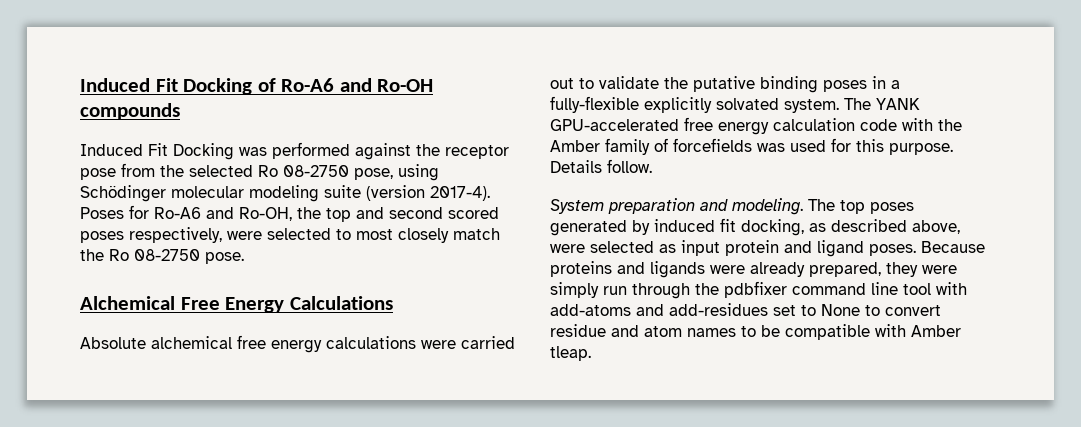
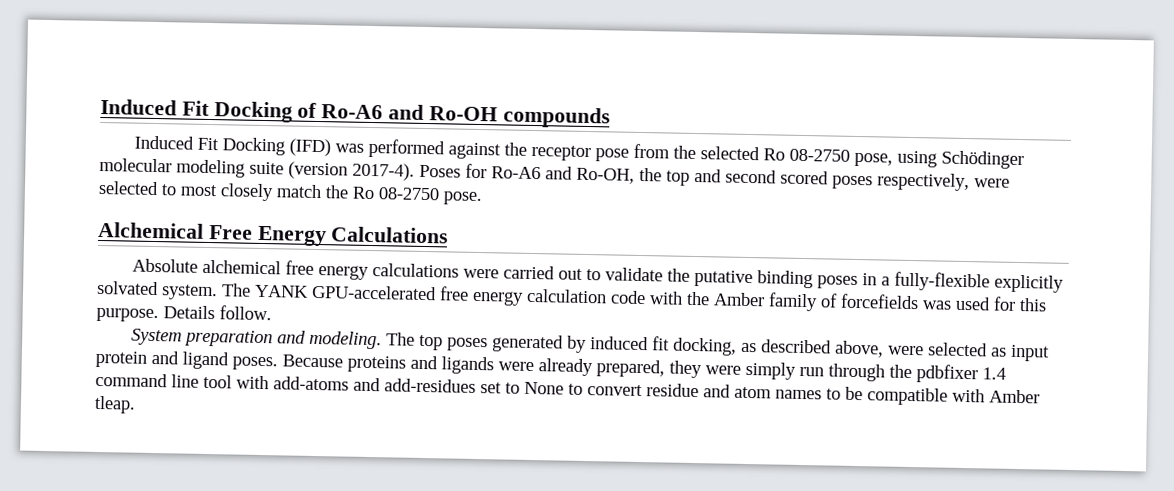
- Induced Fit Docking was performed against the receptor pose from the selected Ro 08-2750 pose, using Schödinger molecular modeling suite (version 2017-4).
+ Induced Fit Docking (IFD) was performed against the receptor pose from the selected Ro 08-2750 pose, using Schödinger molecular modeling suite (version 2017-4).
- Because proteins and ligands were already prepared, they were simply run through the pdbfixer command line tool with add-atoms and add-residues set to None to convert residue and atom names to be compatible with Amber tleap.
+ Because proteins and ligands were already prepared, they were simply run through the pdbfixer 1.4 command line tool with add-atoms and add-residues set to None to convert residue and atom names to be compatible with Amber tleap.

